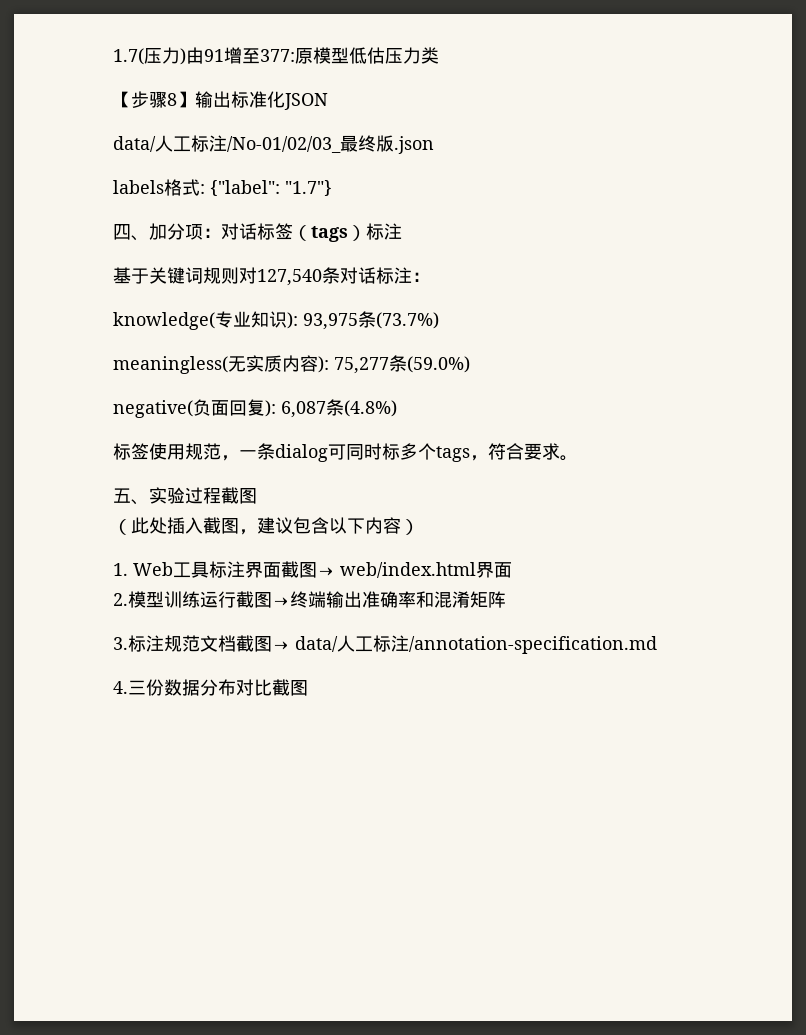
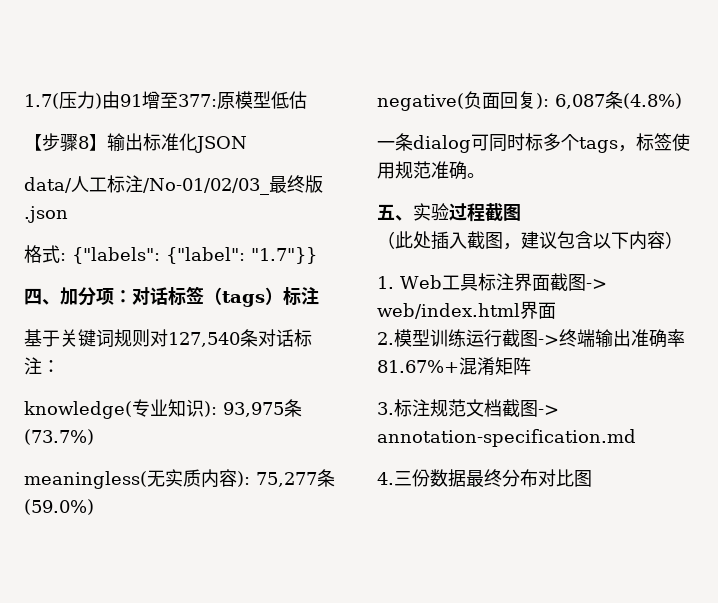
- 1.7(压力)由91增至377:原模型低估压力类
+ 1.7(压力)由91增至377:原模型低估
- labels格式: {"label": "1.7"}
+ 格式: {"labels": {"label": "1.7"}}
- 标签使用规范，一条dialog可同时标多个tags，符合要求。
+ 一条dialog可同时标多个tags，标签使用规范准确。
- 1. Web工具标注界面截图→ web/index.html界面
+ 1. Web工具标注界面截图-> web/index.html界面
- 2.模型训练运行截图→终端输出准确率和混淆矩阵
+ 2.模型训练运行截图->终端输出准确率81.67%+混淆矩阵
- 3.标注规范文档截图→ data/人工标注/annotation-specification.md
+ 3.标注规范文档截图-> annotation-specification.md
- 4.三份数据分布对比截图
+ 4.三份数据最终分布对比图

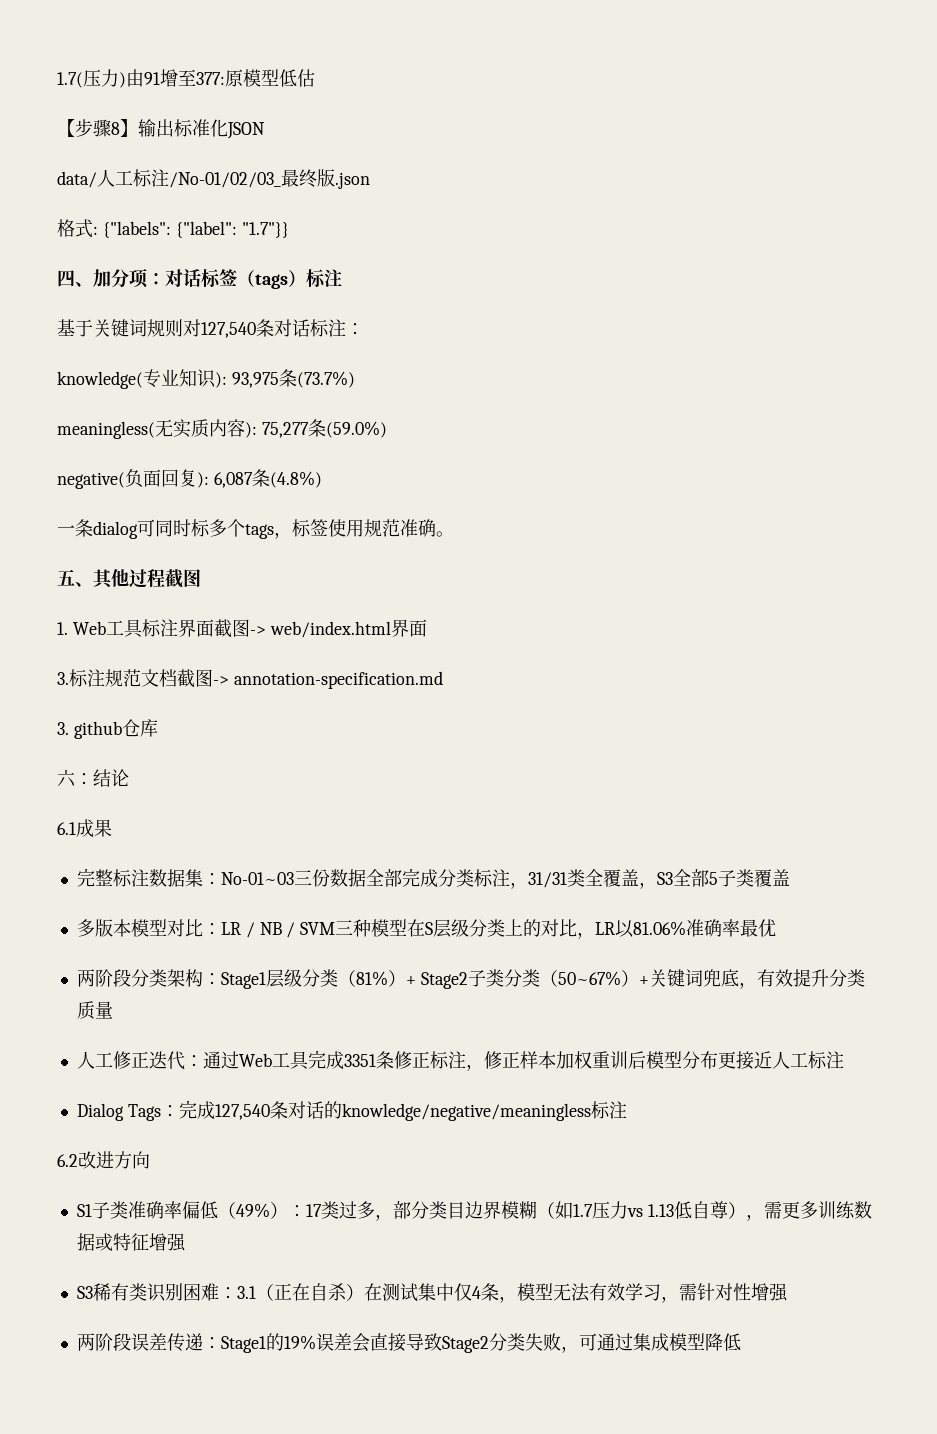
- 五、实验过程截图
+ 五、其他过程截图
- （此处插入截图，建议包含以下内容）
- 2.模型训练运行截图->终端输出准确率81.67%+混淆矩阵
- 4.三份数据最终分布对比图
+ 3. github仓库
+ 六：结论
+ 6.1成果
+ 完整标注数据集：No-01~03三份数据全部完成分类标注，31/31类全覆盖，S3全部5子类覆盖
+ 多版本模型对比：LR / NB / SVM三种模型在S层级分类上的对比，LR以81.06%准确率最优
+ 两阶段分类架构：Stage1层级分类（81%）+ Stage2子类分类（50~67%）+关键词兜底，有效提升分类质量
+ 人工修正迭代：通过Web工具完成3351条修正标注，修正样本加权重训后模型分布更接近人工标注
+ Dialog Tags：完成127,540条对话的knowledge/negative/meaningless标注
+ 6.2改进方向
+ S1子类准确率偏低（49%）：17类过多，部分类目边界模糊（如1.7压力vs 1.13低自尊），需更多训练数据或特征增强
+ S3稀有类识别困难：3.1（正在自杀）在测试集中仅4条，模型无法有效学习，需针对性增强
+ 两阶段误差传递：Stage1的19%误差会直接导致Stage2分类失败，可通过集成模型降低

